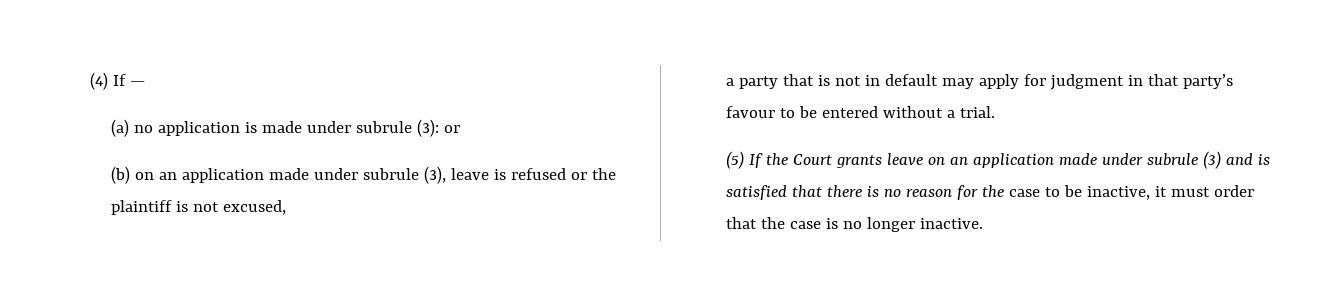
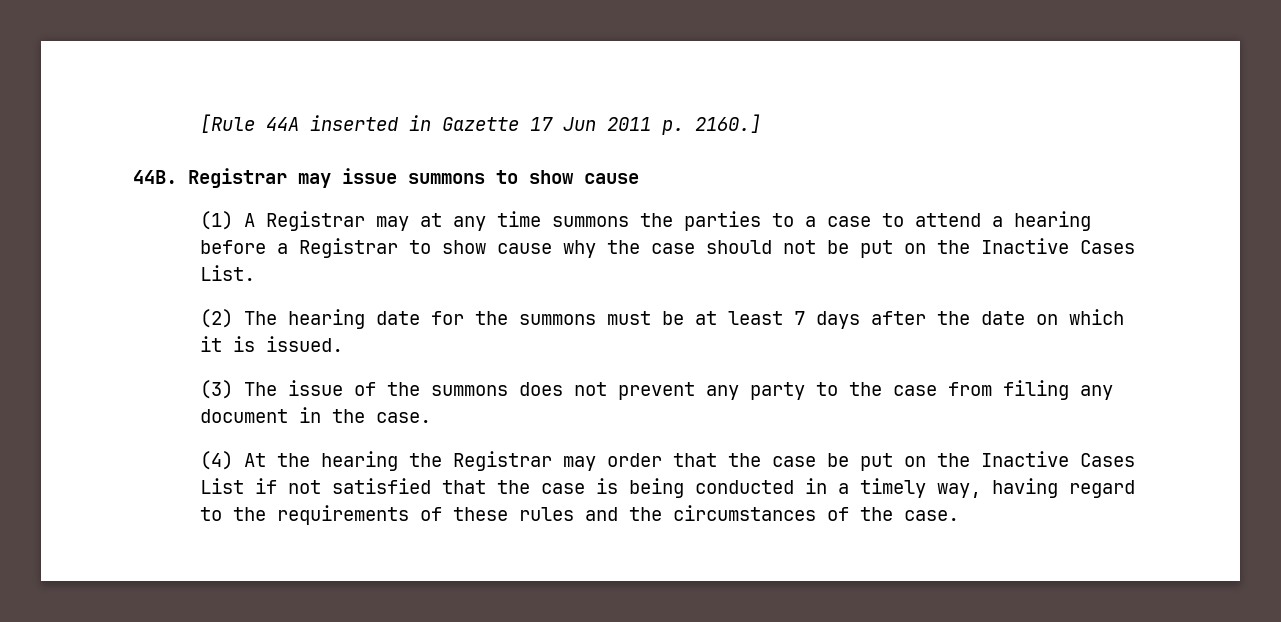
- (4) If —
- (a) no application is made under subrule (3): or
- (b) on an application made under subrule (3), leave is refused or the plaintiff is not excused,
- a party that is not in default may apply for judgment in that party’s favour to be entered without a trial.
- (5) If the Court grants leave on an application made under subrule (3) and is satisfied that there is no reason for the case to be inactive, it must order that the case is no longer inactive.
+ [Rule 44A inserted in Gazette 17 Jun 2011 p. 2160.]
+ 44B. Registrar may issue summons to show cause
+ (1) A Registrar may at any time summons the parties to a case to attend a hearing before a Registrar to show cause why the case should not be put on the Inactive Cases List.
+ (2) The hearing date for the summons must be at least 7 days after the date on which it is issued.
+ (3) The issue of the summons does not prevent any party to the case from filing any document in the case.
+ (4) At the hearing the Registrar may order that the case be put on the Inactive Cases List if not satisfied that the case is being conducted in a timely way, having regard to the requirements of these rules and the circumstances of the case.

